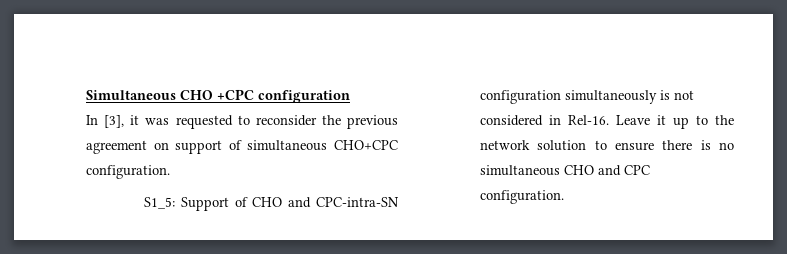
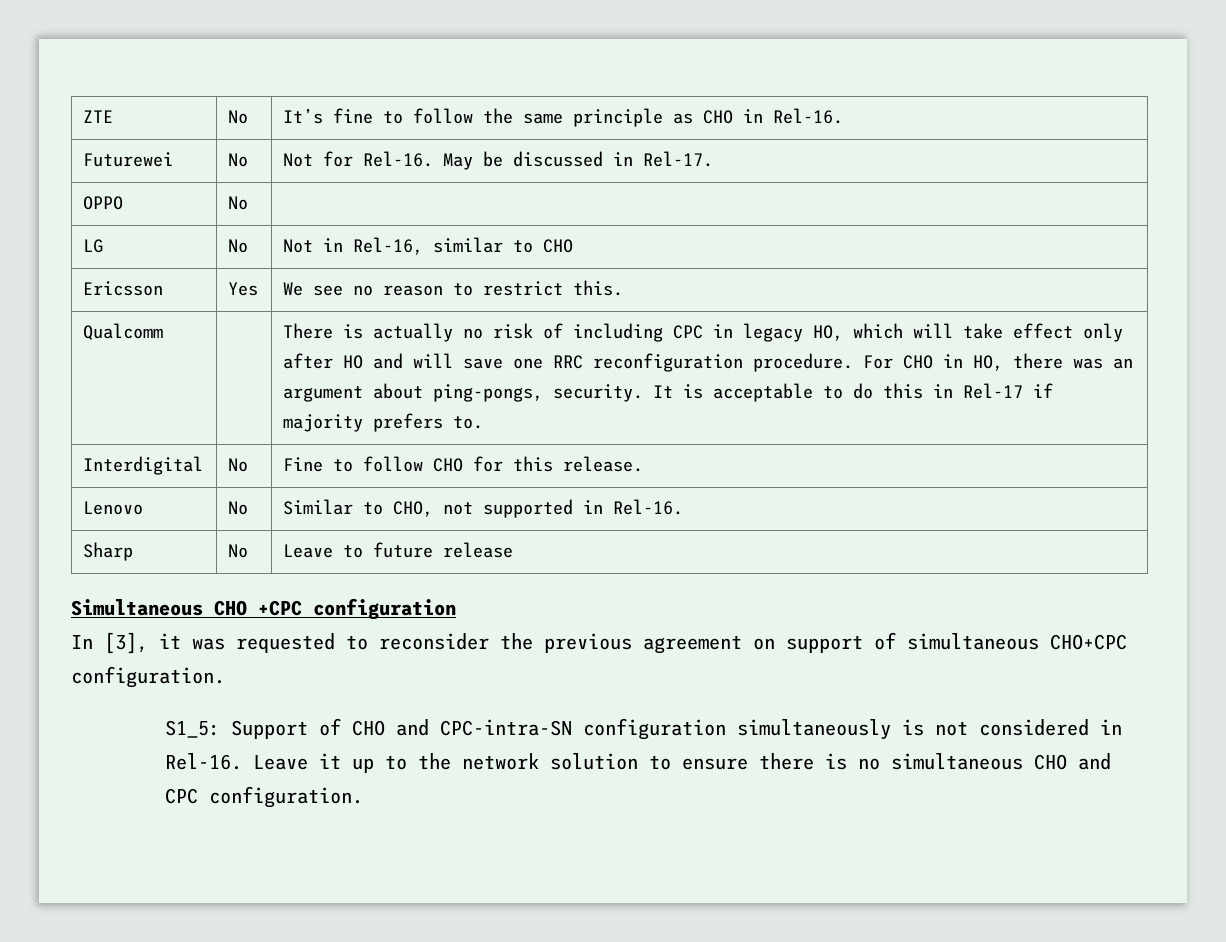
+ ZTE | No | It’s fine to follow the same principle as CHO in Rel-16.
+ Futurewei | No | Not for Rel-16. May be discussed in Rel-17.
+ OPPO | No |
+ LG | No | Not in Rel-16, similar to CHO
+ Ericsson | Yes | We see no reason to restrict this.
+ Qualcomm | | There is actually no risk of including CPC in legacy HO, which will take effect only after HO and will save one RRC reconfiguration procedure. For CHO in HO, there was an argument about ping-pongs, security. It is acceptable to do this in Rel-17 if majority prefers to.
+ Interdigital | No | Fine to follow CHO for this release.
+ Lenovo | No | Similar to CHO, not supported in Rel-16.
+ Sharp | No | Leave to future release

